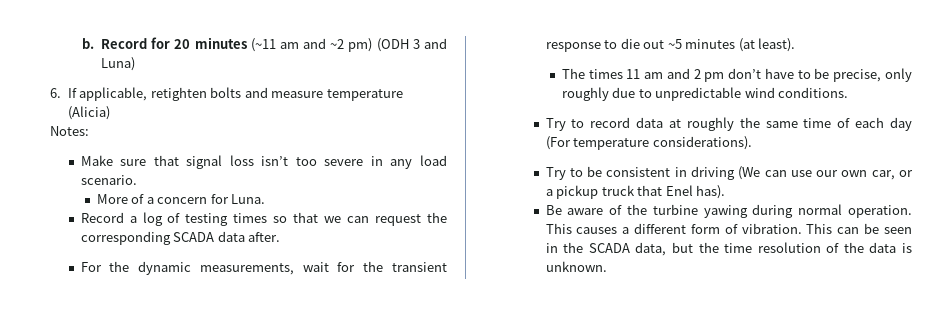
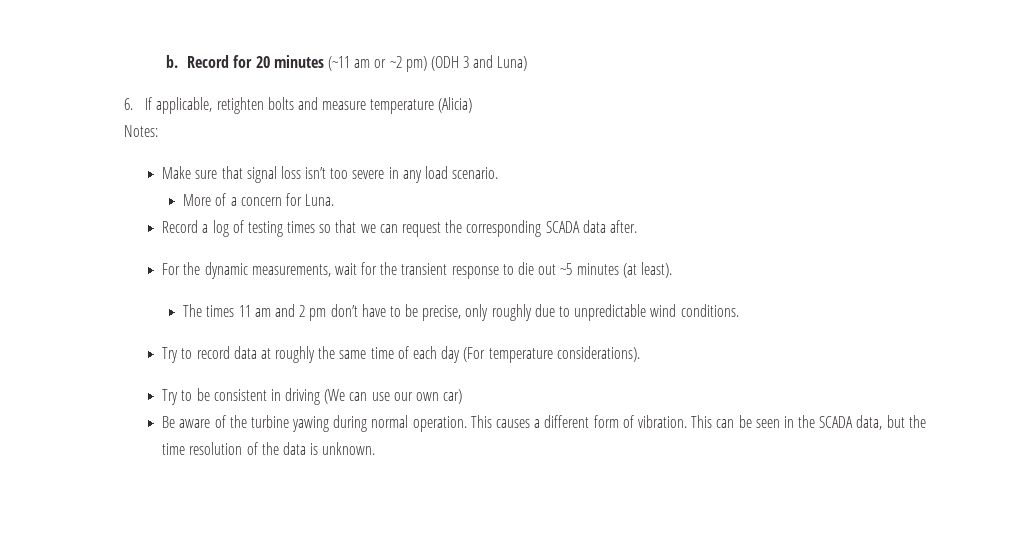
- Record for 20 minutes (~11 am and ~2 pm) (ODH 3 and Luna)
+ Record for 20 minutes (~11 am or ~2 pm) (ODH 3 and Luna)
- Try to be consistent in driving (We can use our own car, or a pickup truck that Enel has).
+ Try to be consistent in driving (We can use our own car)

